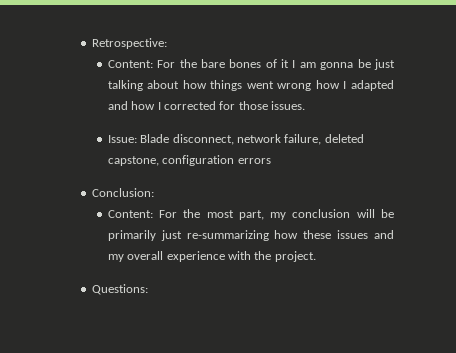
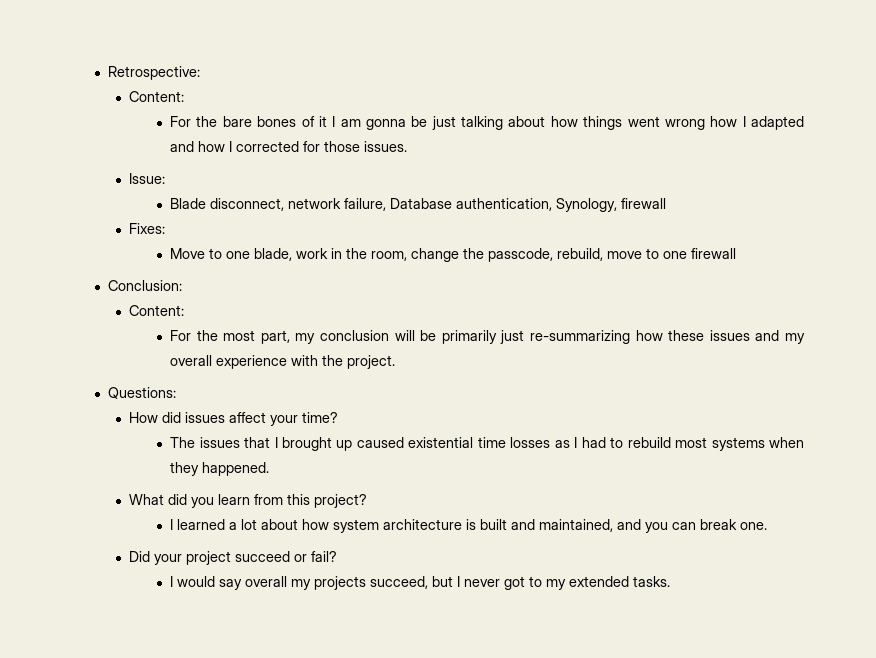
  Retrospective:
- Content: For the bare bones of it I am gonna be just talking about how things went wrong how I adapted and how I corrected for those issues.
+ Content:
+ For the bare bones of it I am gonna be just talking about how things went wrong how I adapted and how I corrected for those issues.
- Issue: Blade disconnect, network failure, deleted capstone, configuration errors
+ Issue:
+ Blade disconnect, network failure, Database authentication, Synology, firewall
+ Fixes:
+ Move to one blade, work in the room, change the passcode, rebuild, move to one firewall
  Conclusion:
- Content: For the most part, my conclusion will be primarily just re-summarizing how these issues and my overall experience with the project.
+ Content:
+ For the most part, my conclusion will be primarily just re-summarizing how these issues and my overall experience with the project.
+ How did issues affect your time?
+ The issues that I brought up caused existential time losses as I had to rebuild most systems when they happened.
+ What did you learn from this project?
+ I learned a lot about how system architecture is built and maintained, and you can break one.
+ Did your project succeed or fail?
+ I would say overall my projects succeed, but I never got to my extended tasks.

